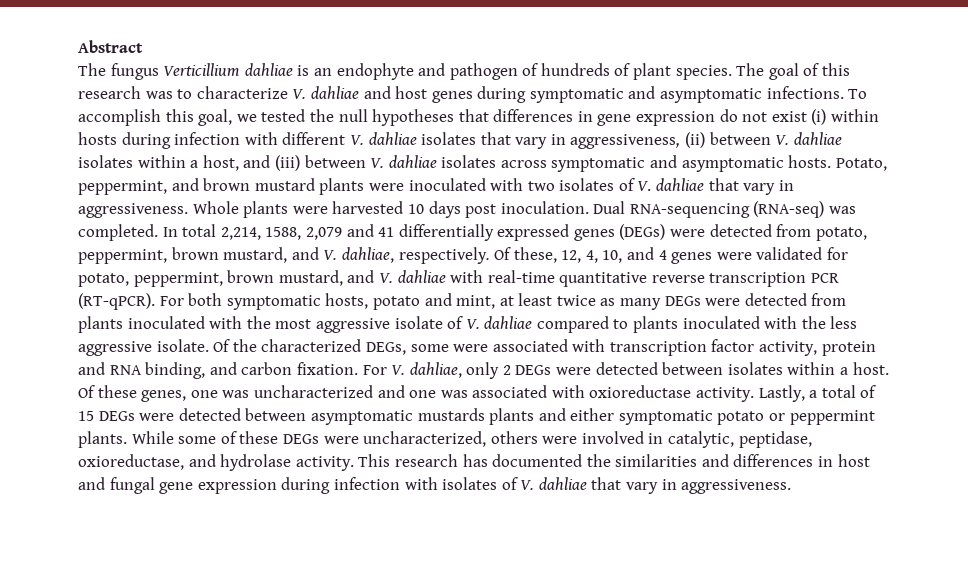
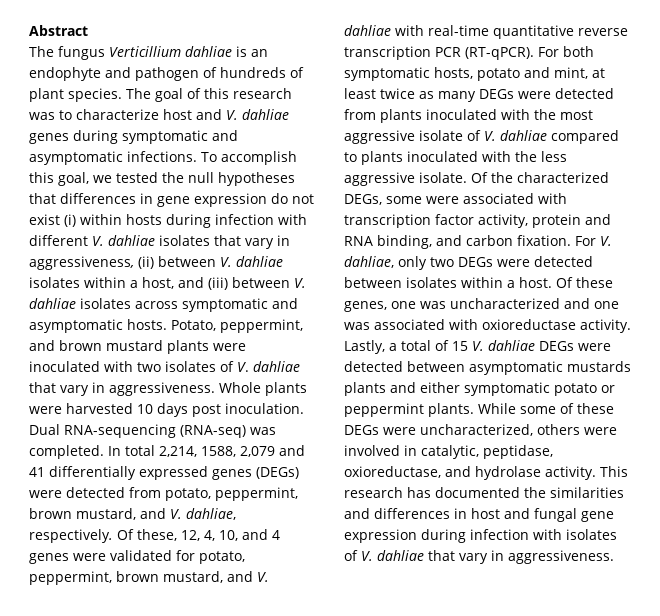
- The goal of this research was to characterize V. dahliae and host genes during symptomatic and asymptomatic infections.
+ The goal of this research was to characterize host and V. dahliae genes during symptomatic and asymptomatic infections.
- For V. dahliae, only 2 DEGs were detected between isolates within a host.
+ For V. dahliae, only two DEGs were detected between isolates within a host.
- Lastly, a total of 15 DEGs were detected between asymptomatic mustards plants and either symptomatic potato or peppermint plants.
+ Lastly, a total of 15 V. dahliae DEGs were detected between asymptomatic mustards plants and either symptomatic potato or peppermint plants.

